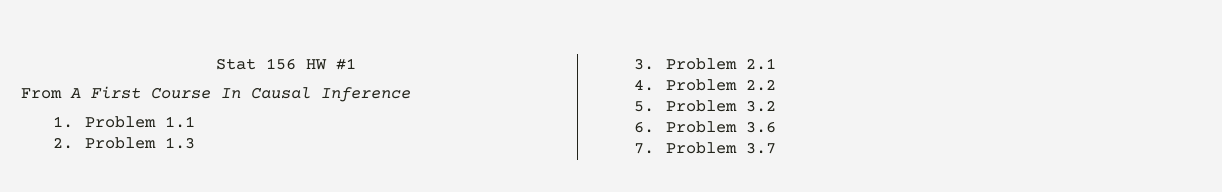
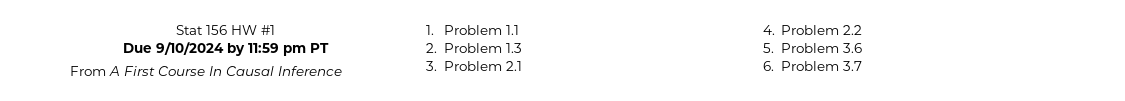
+ Due 9/10/2024 by 11:59 pm PT
- 5. Problem 3.2
- 6. Problem 3.6
+ 5. Problem 3.6
- 7. Problem 3.7
+ 6. Problem 3.7

